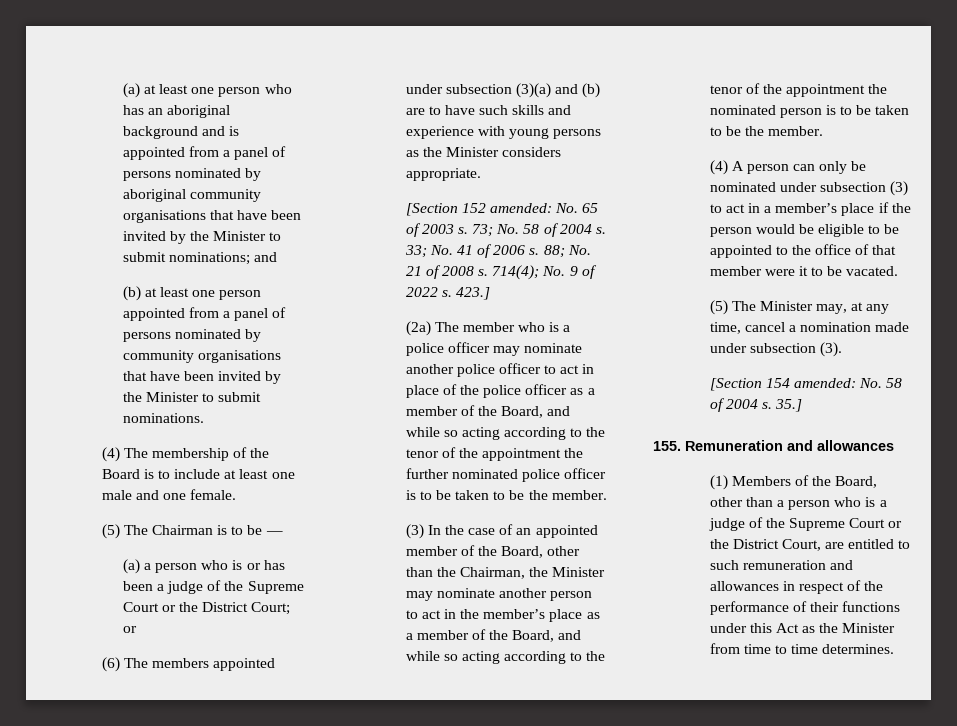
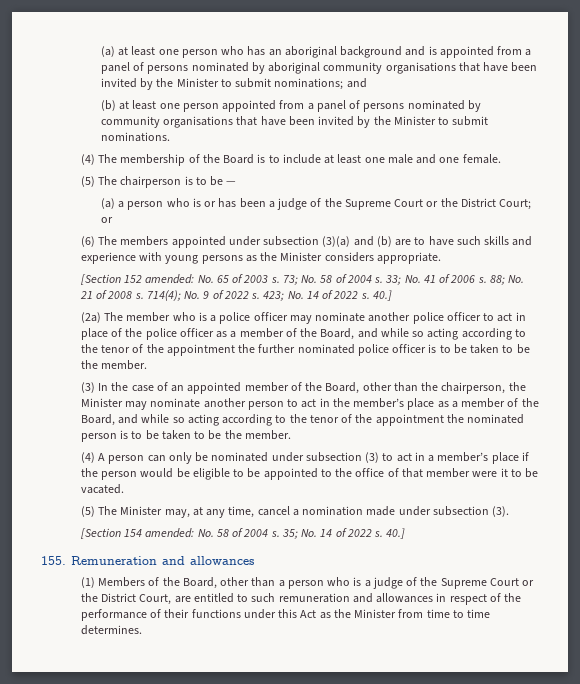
- (5) The Chairman is to be —
+ (5) The chairperson is to be —
- 423.]
+ 423; No. 14 of 2022 s. 40.]
- (3) In the case of an appointed member of the Board, other than the Chairman, the Minister may nominate another person to act in the member’s place as a member of the Board, and while so acting according to the tenor of the appointment the nominated person is to be taken to be the member.
+ (3) In the case of an appointed member of the Board, other than the chairperson, the Minister may nominate another person to act in the member’s place as a member of the Board, and while so acting according to the tenor of the appointment the nominated person is to be taken to be the member.
- 35.]
+ 35; No. 14 of 2022 s. 40.]

